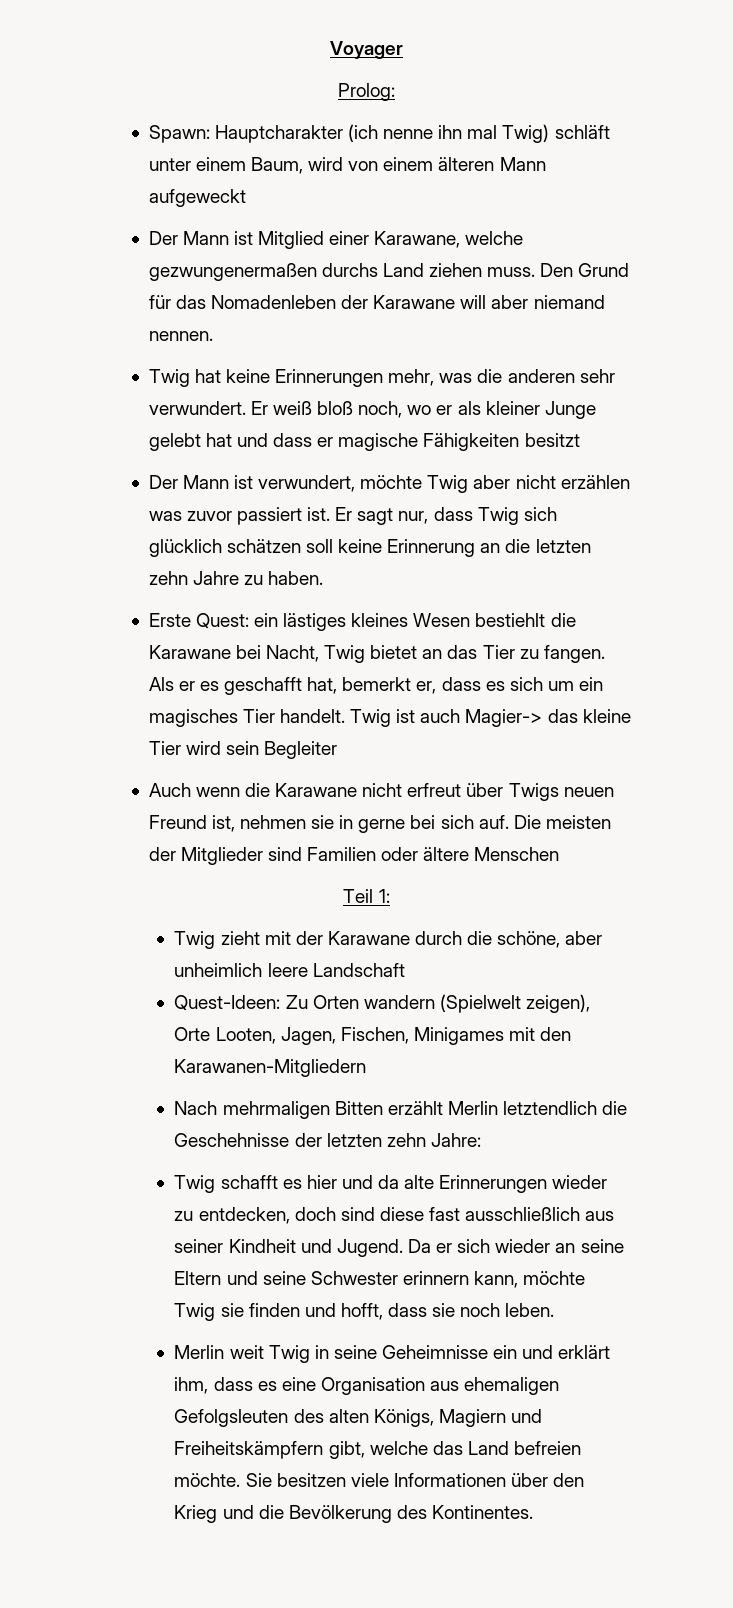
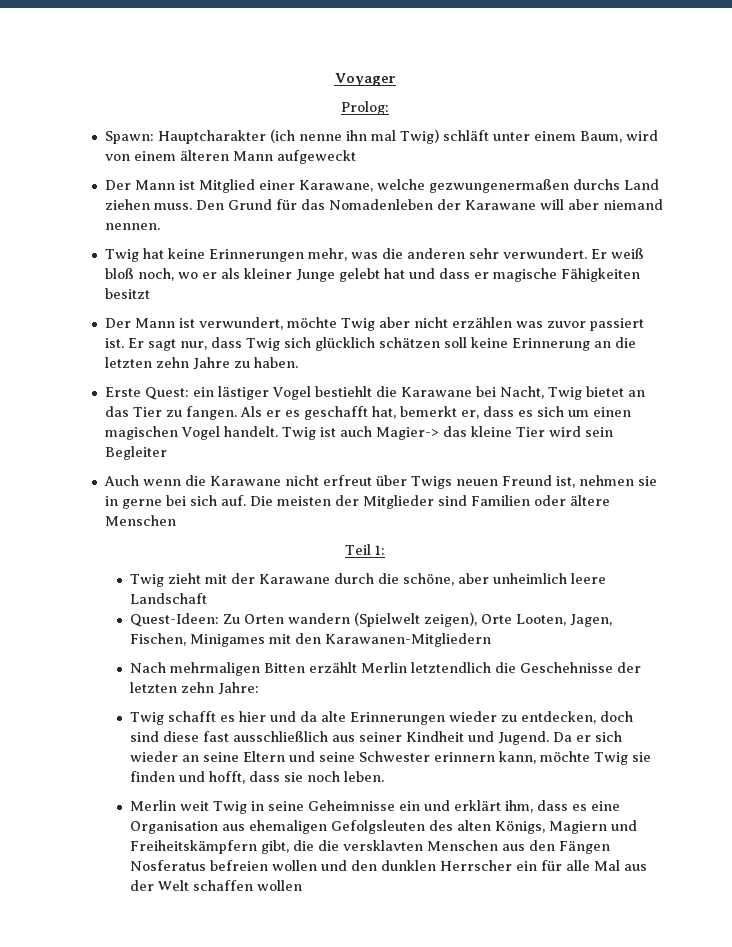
- Erste Quest: ein lästiges kleines Wesen bestiehlt die Karawane bei Nacht, Twig bietet an das Tier zu fangen.
+ Erste Quest: ein lästiger Vogel bestiehlt die Karawane bei Nacht, Twig bietet an das Tier zu fangen.
- Als er es geschafft hat, bemerkt er, dass es sich um ein magisches Tier handelt.
+ Als er es geschafft hat, bemerkt er, dass es sich um einen magischen Vogel handelt.
- Merlin weit Twig in seine Geheimnisse ein und erklärt ihm, dass es eine Organisation aus ehemaligen Gefolgsleuten des alten Königs, Magiern und Freiheitskämpfern gibt, welche das Land befreien möchte. Sie besitzen viele Informationen über den Krieg und die Bevölkerung des Kontinentes.
+ Merlin weit Twig in seine Geheimnisse ein und erklärt ihm, dass es eine Organisation aus ehemaligen Gefolgsleuten des alten Königs, Magiern und Freiheitskämpfern gibt, die die versklavten Menschen aus den Fängen Nosferatus befreien wollen und den dunklen Herrscher ein für alle Mal aus der Welt schaffen wollen

